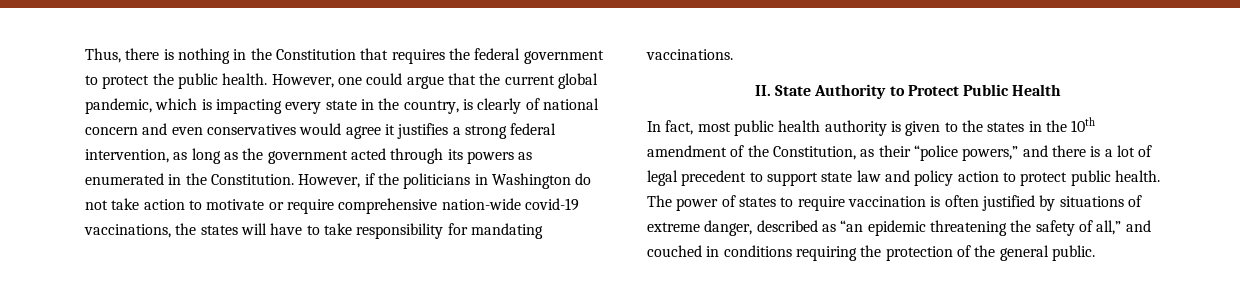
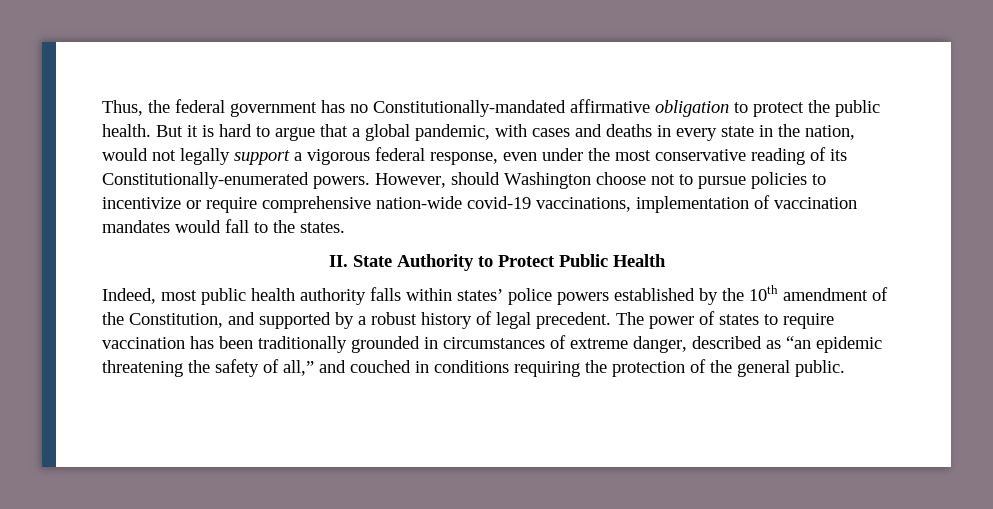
- Thus, there is nothing in the Constitution that requires the federal government to protect the public health.
+ Thus, the federal government has no Constitutionally-mandated affirmative obligation to protect the public health.
- However, one could argue that the current global pandemic, which is impacting every state in the country, is clearly of national concern and even conservatives would agree it justifies a strong federal intervention, as long as the government acted through its powers as enumerated in the Constitution. However, if the politicians in Washington do not take action to motivate or require comprehensive nation-wide covid-19 vaccinations, the states will have to take responsibility for mandating vaccinations.
+ But it is hard to argue that a global pandemic, with cases and deaths in every state in the nation, would not legally support a vigorous federal response, even under the most conservative reading of its Constitutionally-enumerated powers. However, should Washington choose not to pursue policies to incentivize or require comprehensive nation-wide covid-19 vaccinations, implementation of vaccination mandates would fall to the states.
- In fact, most public health authority is given to the states in the 10th amendment of the Constitution, as their “police powers,” and there is a lot of legal precedent to support state law and policy action to protect public health.
+ Indeed, most public health authority falls within states’ police powers established by the 10th amendment of the Constitution, and supported by a robust history of legal precedent.
- The power of states to require vaccination is often justified by situations of extreme danger, described as “an epidemic threatening the safety of all,” and couched in conditions requiring the protection of the general public.
+ The power of states to require vaccination has been traditionally grounded in circumstances of extreme danger, described as “an epidemic threatening the safety of all,” and couched in conditions requiring the protection of the general public.

